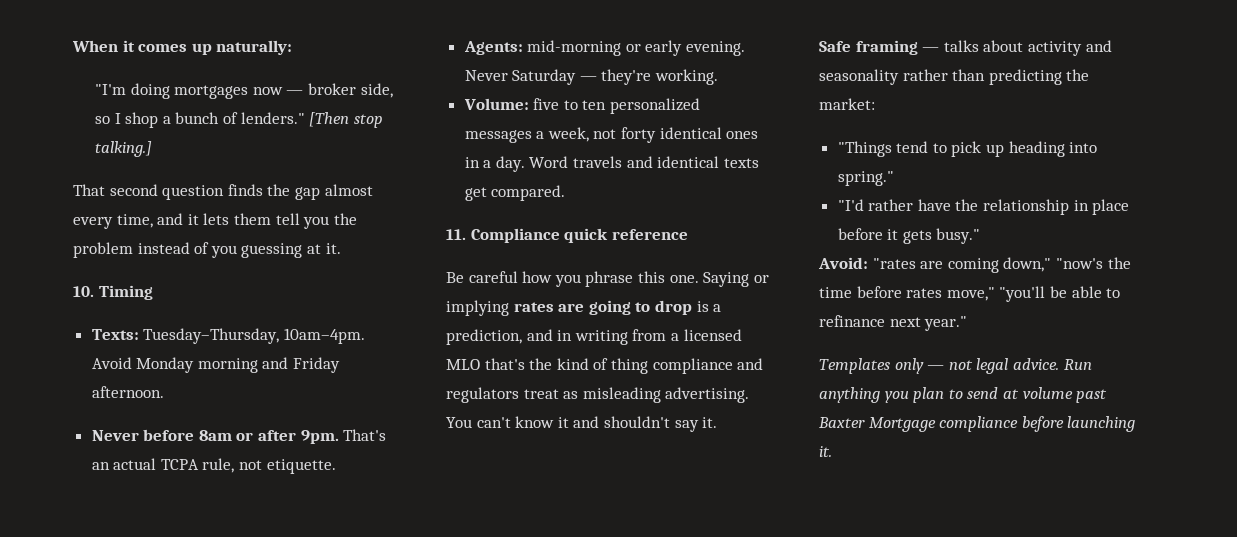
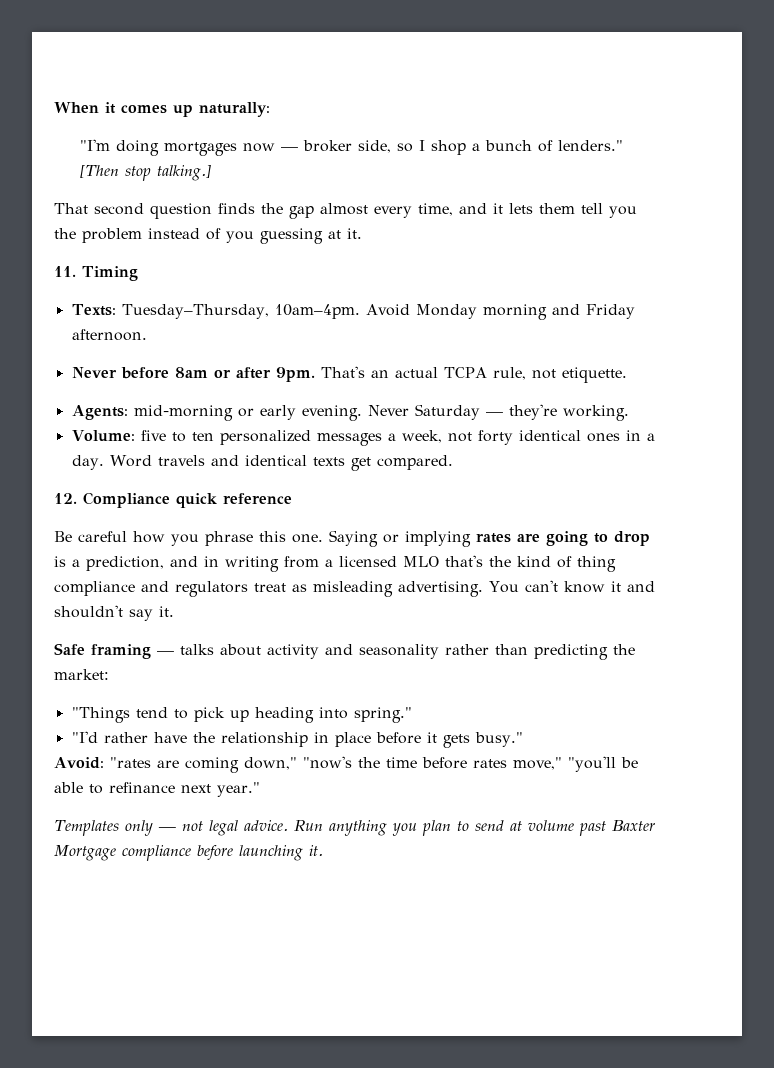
- 10. Timing
+ 11. Timing
- 11. Compliance quick reference
+ 12. Compliance quick reference

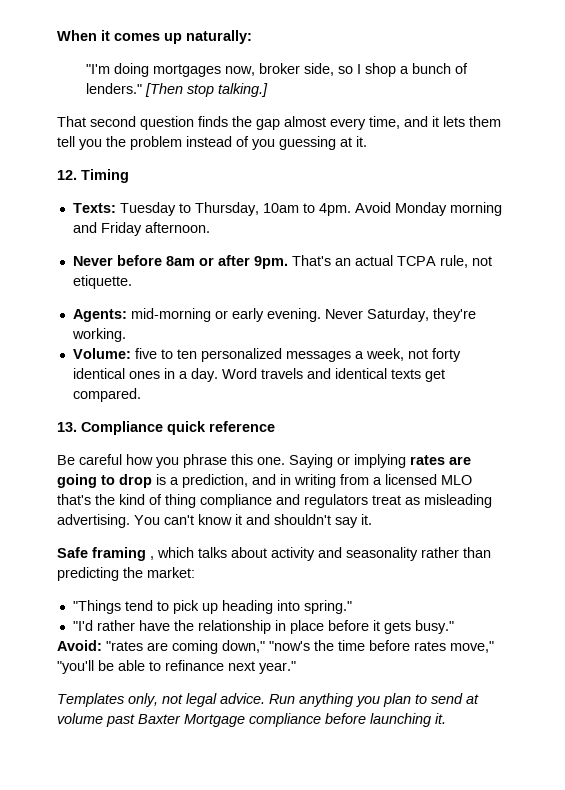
- "I'm doing mortgages now — broker side, so I shop a bunch of lenders."
+ "I'm doing mortgages now, broker side, so I shop a bunch of lenders."
- 11. Timing
+ 12. Timing
- Texts: Tuesday–Thursday, 10am–4pm.
+ Texts: Tuesday to Thursday, 10am to 4pm.
- Never Saturday — they're working.
+ Never Saturday, they're working.
- 12. Compliance quick reference
+ 13. Compliance quick reference
- Safe framing — talks about activity and seasonality rather than predicting the market:
+ Safe framing , which talks about activity and seasonality rather than predicting the market:
- Templates only — not legal advice.
+ Templates only, not legal advice.

